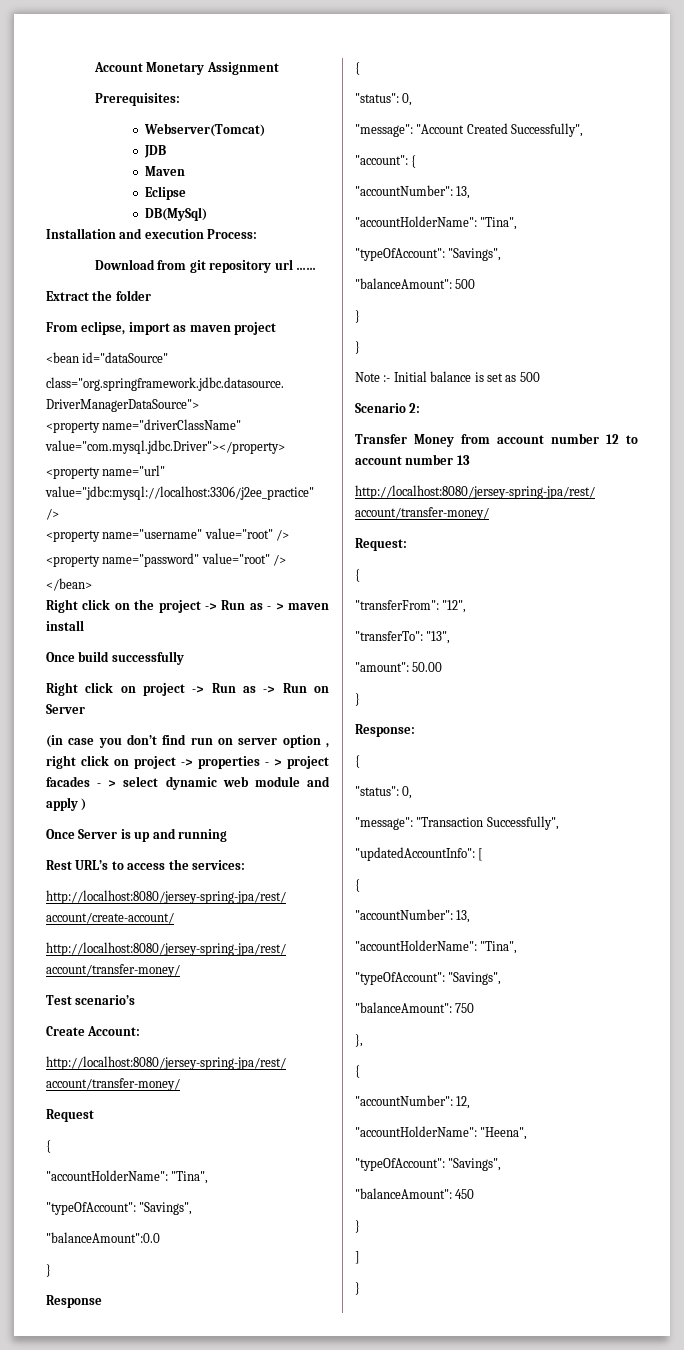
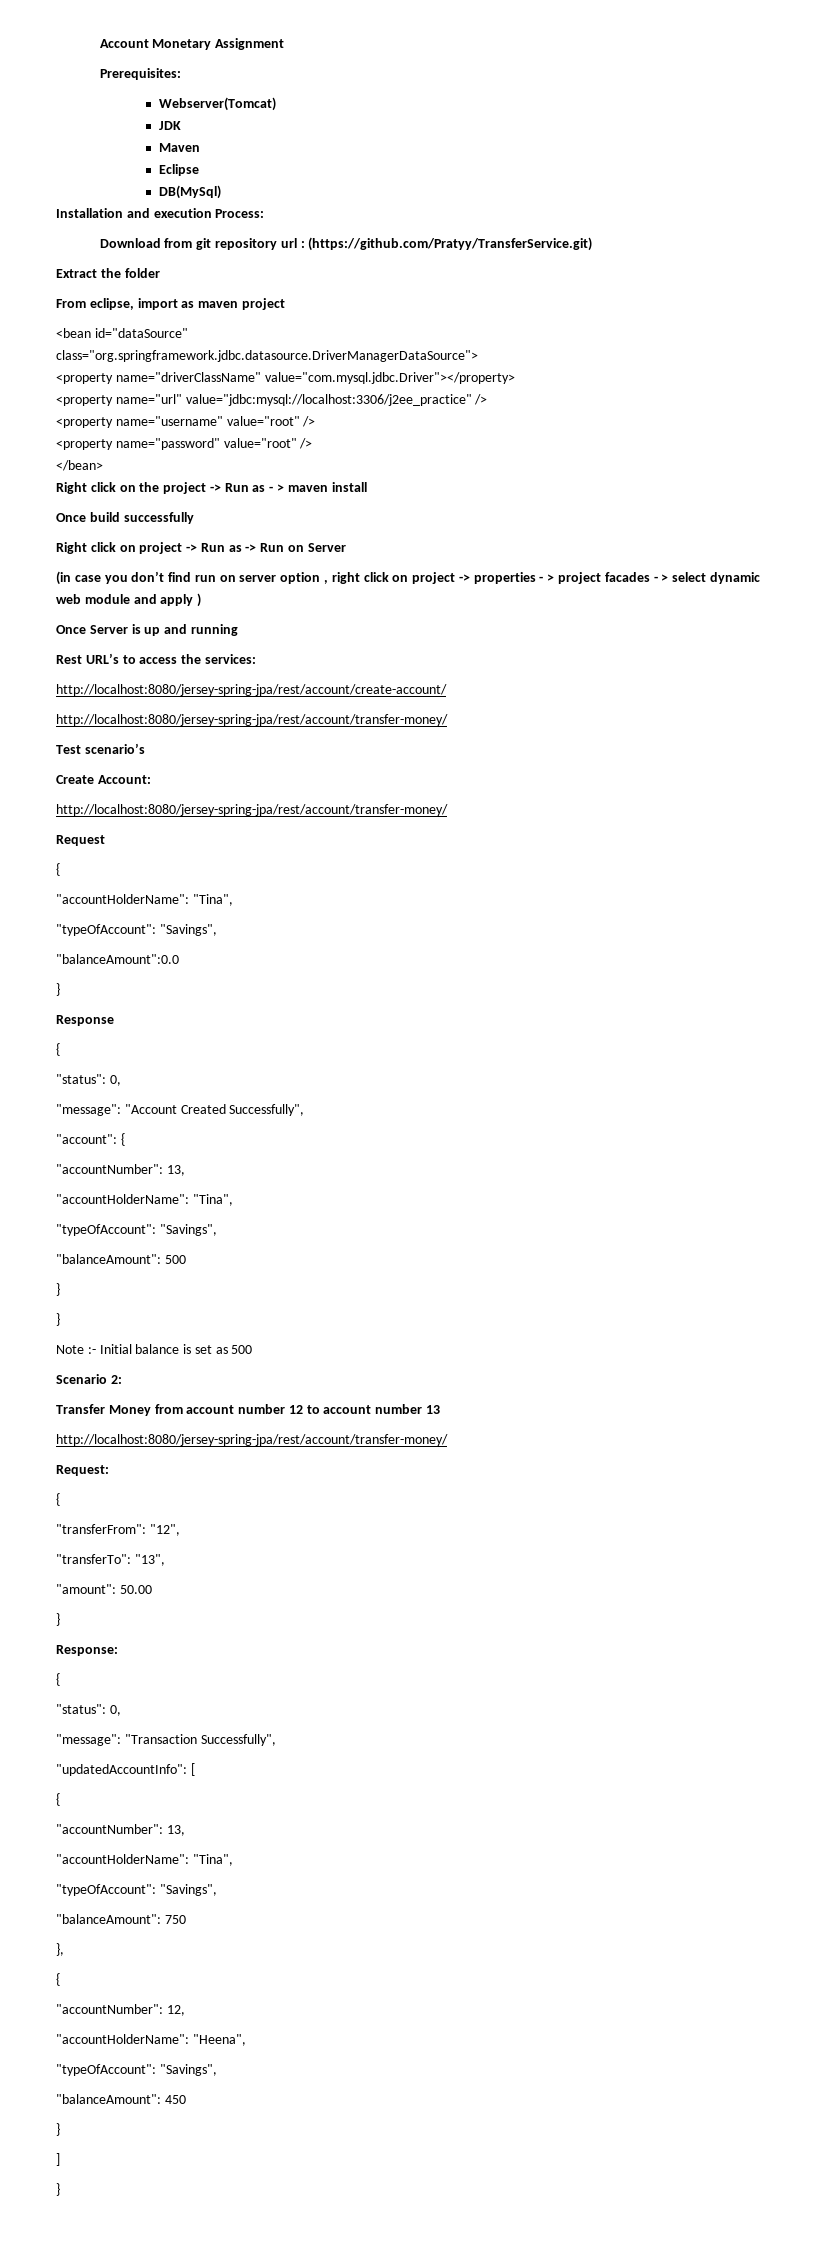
- JDB
+ JDK
- Download from git repository url ……
+ Download from git repository url : (https://github.com/Pratyy/TransferService.git)

